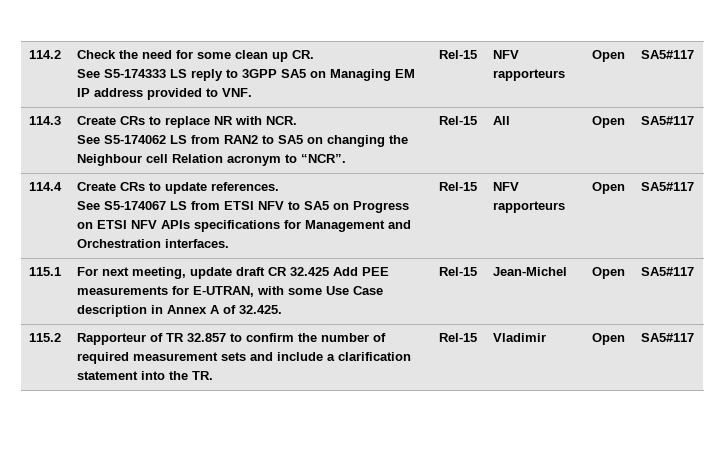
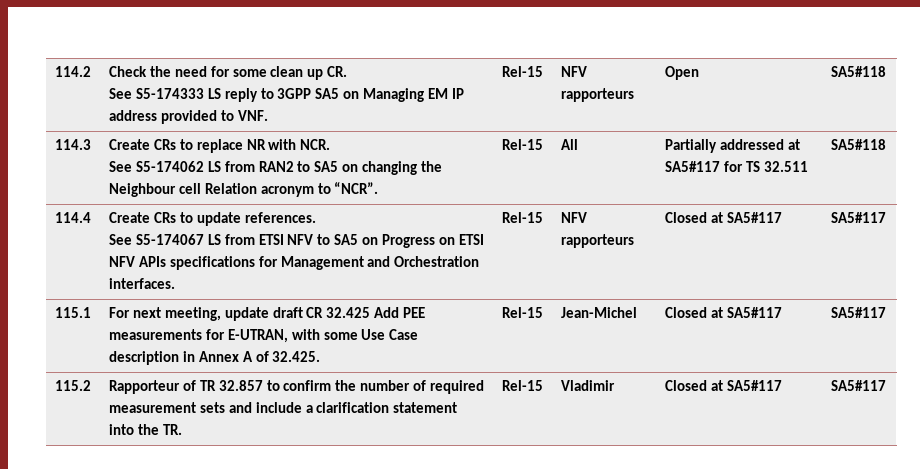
  114.2 | Check the need for some clean up CR.
- See S5-174333 LS reply to 3GPP SA5 on Managing EM IP address provided to VNF. | Rel-15 | NFV rapporteurs | Open | SA5#117
+ See S5-174333 LS reply to 3GPP SA5 on Managing EM IP address provided to VNF. | Rel-15 | NFV rapporteurs | Open | SA5#118
  114.3 | Create CRs to replace NR with NCR.
- See S5-174062 LS from RAN2 to SA5 on changing the Neighbour cell Relation acronym to “NCR”. | Rel-15 | All | Open | SA5#117
+ See S5-174062 LS from RAN2 to SA5 on changing the Neighbour cell Relation acronym to “NCR”. | Rel-15 | All | Partially addressed at SA5#117 for TS 32.511 | SA5#118
  114.4 | Create CRs to update references.
- See S5-174067 LS from ETSI NFV to SA5 on Progress on ETSI NFV APIs specifications for Management and Orchestration interfaces. | Rel-15 | NFV rapporteurs | Open | SA5#117
+ See S5-174067 LS from ETSI NFV to SA5 on Progress on ETSI NFV APIs specifications for Management and Orchestration interfaces. | Rel-15 | NFV rapporteurs | Closed at SA5#117 | SA5#117
- 115.1 | For next meeting, update draft CR 32.425 Add PEE measurements for E-UTRAN, with some Use Case description in Annex A of 32.425. | Rel-15 | Jean-Michel | Open | SA5#117
+ 115.1 | For next meeting, update draft CR 32.425 Add PEE measurements for E-UTRAN, with some Use Case description in Annex A of 32.425. | Rel-15 | Jean-Michel | Closed at SA5#117 | SA5#117
- 115.2 | Rapporteur of TR 32.857 to confirm the number of required measurement sets and include a clarification statement into the TR. | Rel-15 | Vladimir | Open | SA5#117
+ 115.2 | Rapporteur of TR 32.857 to confirm the number of required measurement sets and include a clarification statement into the TR. | Rel-15 | Vladimir | Closed at SA5#117 | SA5#117

